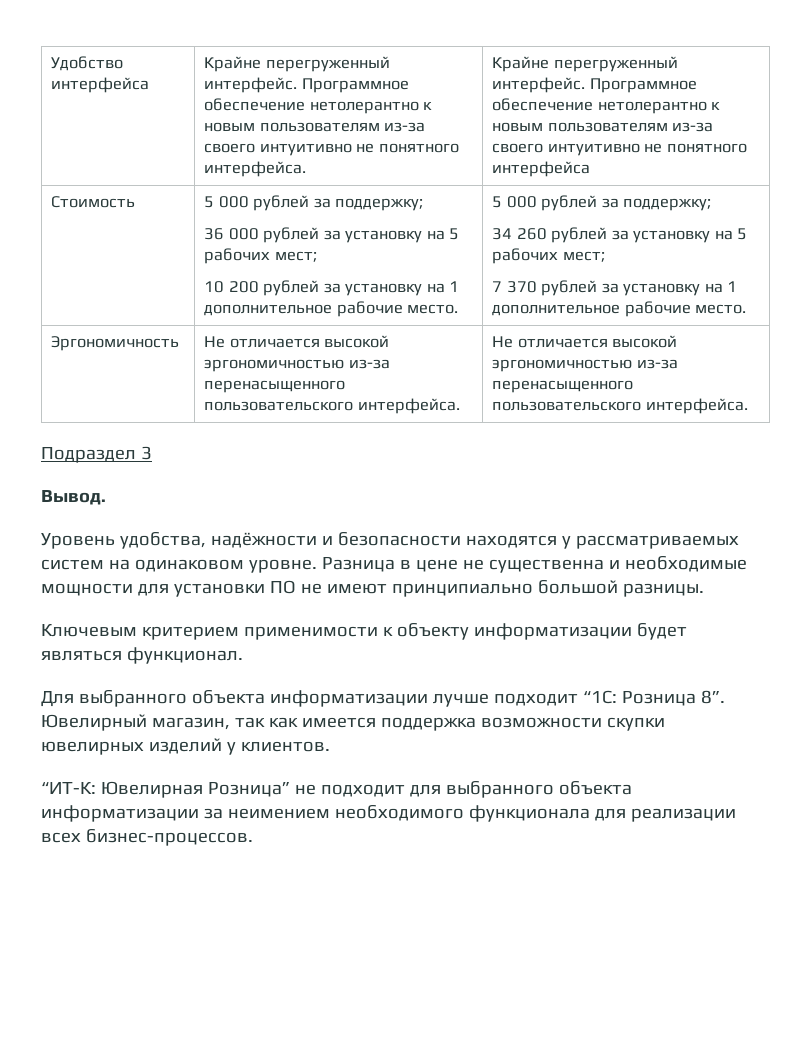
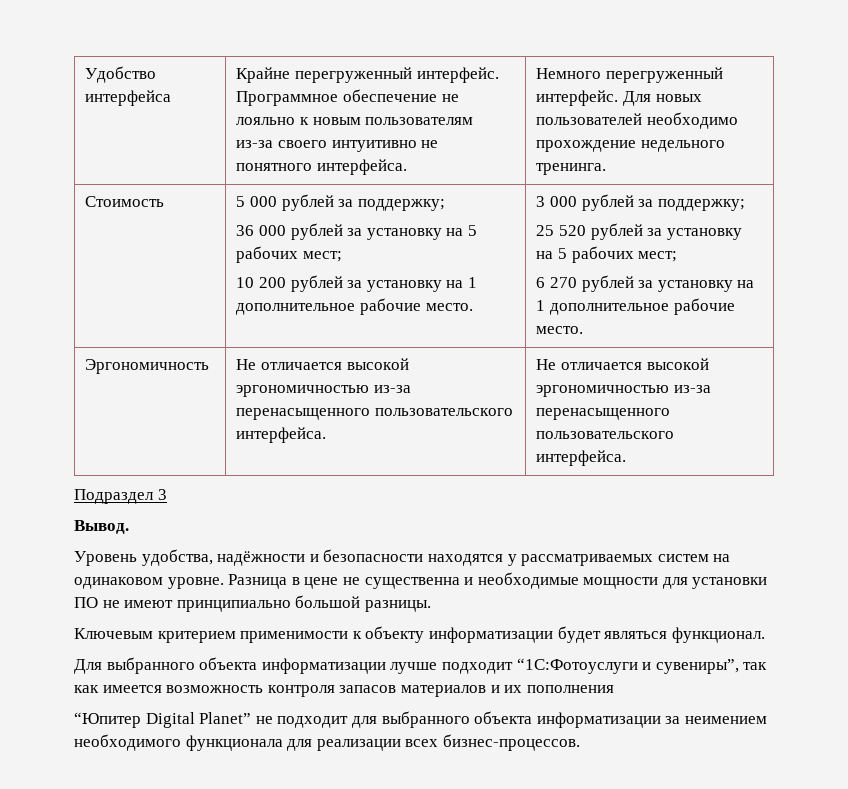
- Удобство интерфейса | Крайне перегруженный интерфейс. Программное обеспечение нетолерантно к новым пользователям из-за своего интуитивно не понятного интерфейса. | Крайне перегруженный интерфейс. Программное обеспечение нетолерантно к новым пользователям из-за своего интуитивно не понятного интерфейса
+ Удобство интерфейса | Крайне перегруженный интерфейс. Программное обеспечение не лояльно к новым пользователям из-за своего интуитивно не понятного интерфейса. | Немного перегруженный интерфейс. Для новых пользователей необходимо прохождение недельного тренинга.
- 10 200 рублей за установку на 1 дополнительное рабочие место. | 5 000 рублей за поддержку;
- 34 260 рублей за установку на 5 рабочих мест;
- 7 370 рублей за установку на 1 дополнительное рабочие место.
+ 10 200 рублей за установку на 1 дополнительное рабочие место. | 3 000 рублей за поддержку;
+ 25 520 рублей за установку на 5 рабочих мест;
+ 6 270 рублей за установку на 1 дополнительное рабочие место.
- Для выбранного объекта информатизации лучше подходит “1С: Розница 8”. Ювелирный магазин, так как имеется поддержка возможности скупки ювелирных изделий у клиентов.
- “ИТ-К: Ювелирная Розница” не подходит для выбранного объекта информатизации за неимением необходимого функционала для реализации всех бизнес-процессов.
+ Для выбранного объекта информатизации лучше подходит “1С:Фотоуслуги и сувениры”, так как имеется возможность контроля запасов материалов и их пополнения
+ “Юпитер Digital Planet” не подходит для выбранного объекта информатизации за неимением необходимого функционала для реализации всех бизнес-процессов.

